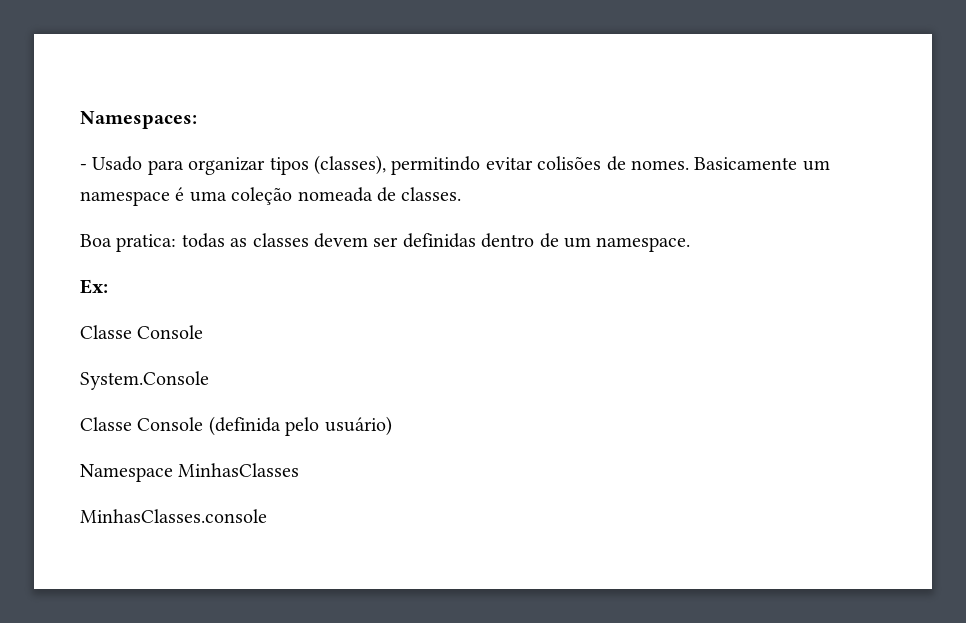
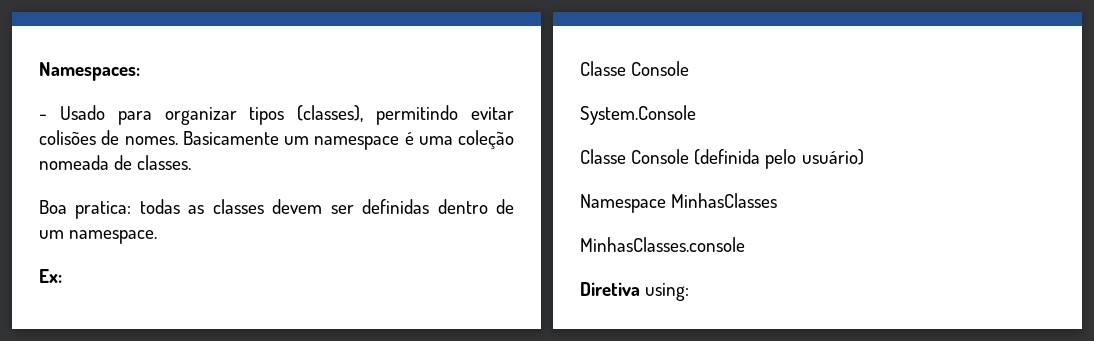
+ Diretiva using:

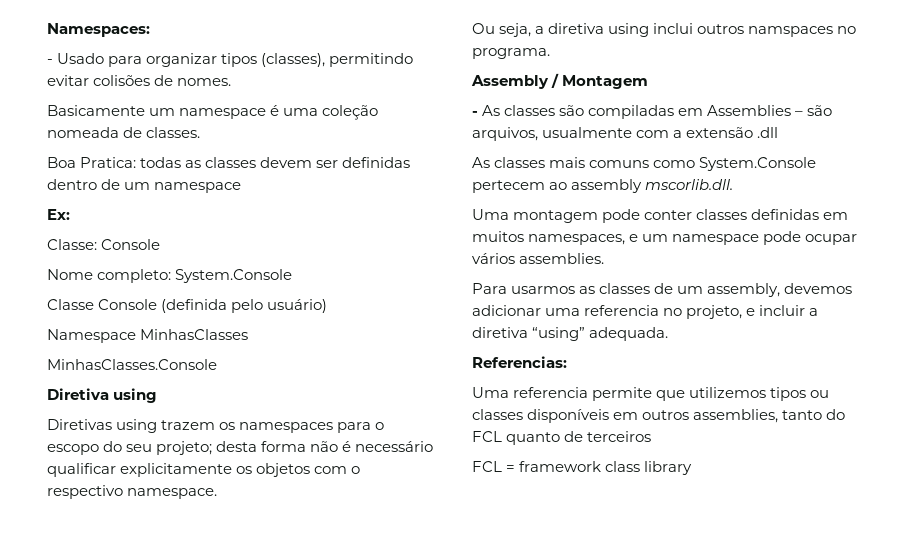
- - Usado para organizar tipos (classes), permitindo evitar colisões de nomes. Basicamente um namespace é uma coleção nomeada de classes.
+ - Usado para organizar tipos (classes), permitindo evitar colisões de nomes.
+ Basicamente um namespace é uma coleção nomeada de classes.
- Boa pratica: todas as classes devem ser definidas dentro de um namespace.
+ Boa Pratica: todas as classes devem ser definidas dentro de um namespace
  Ex:
- Classe Console
+ Classe: Console
- System.Console
+ Nome completo: System.Console
- MinhasClasses.console
+ MinhasClasses.Console
- Diretiva using:
+ Diretiva using
+ Diretivas using trazem os namespaces para o escopo do seu projeto; desta forma não é necessário qualificar explicitamente os objetos com o respectivo namespace.
+ Ou seja, a diretiva using inclui outros namspaces no programa.
+ Assembly / Montagem
+ - As classes são compiladas em Assemblies – são arquivos, usualmente com a extensão .dll
+ As classes mais comuns como System.Console pertecem ao assembly mscorlib.dll.
+ Uma montagem pode conter classes definidas em muitos namespaces, e um namespace pode ocupar vários assemblies.
+ Para usarmos as classes de um assembly, devemos adicionar uma referencia no projeto, e incluir a diretiva “using” adequada.
+ Referencias:
+ Uma referencia permite que utilizemos tipos ou classes disponíveis em outros assemblies, tanto do FCL quanto de terceiros
+ FCL = framework class library

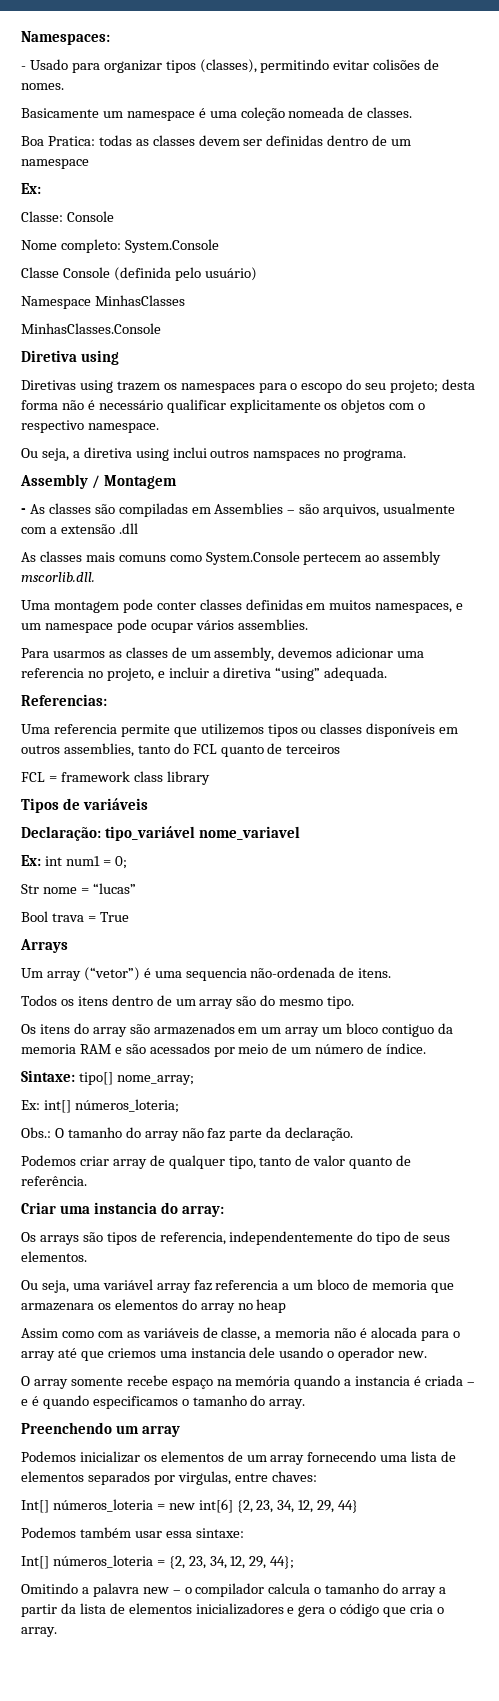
+ Tipos de variáveis
+ Declaração: tipo_variável nome_variavel
+ Ex: int num1 = 0;
+ Str nome = “lucas”
+ Bool trava = True
+ Arrays
+ Um array (“vetor”) é uma sequencia não-ordenada de itens.
+ Todos os itens dentro de um array são do mesmo tipo.
+ Os itens do array são armazenados em um array um bloco contiguo da memoria RAM e são acessados por meio de um número de índice.
+ Sintaxe: tipo[] nome_array;
+ Ex: int[] números_loteria;
+ Obs.: O tamanho do array não faz parte da declaração.
+ Podemos criar array de qualquer tipo, tanto de valor quanto de referência.
+ Criar uma instancia do array:
+ Os arrays são tipos de referencia, independentemente do tipo de seus elementos.
+ Ou seja, uma variável array faz referencia a um bloco de memoria que armazenara os elementos do array no heap
+ Assim como com as variáveis de classe, a memoria não é alocada para o array até que criemos uma instancia dele usando o operador new.
+ O array somente recebe espaço na memória quando a instancia é criada – e é quando especificamos o tamanho do array.
+ Preenchendo um array
+ Podemos inicializar os elementos de um array fornecendo uma lista de elementos separados por virgulas, entre chaves:
+ Int[] números_loteria = new int[6] {2, 23, 34, 12, 29, 44}
+ Podemos também usar essa sintaxe:
+ Int[] números_loteria = {2, 23, 34, 12, 29, 44};
+ Omitindo a palavra new – o compilador calcula o tamanho do array a partir da lista de elementos inicializadores e gera o código que cria o array.

